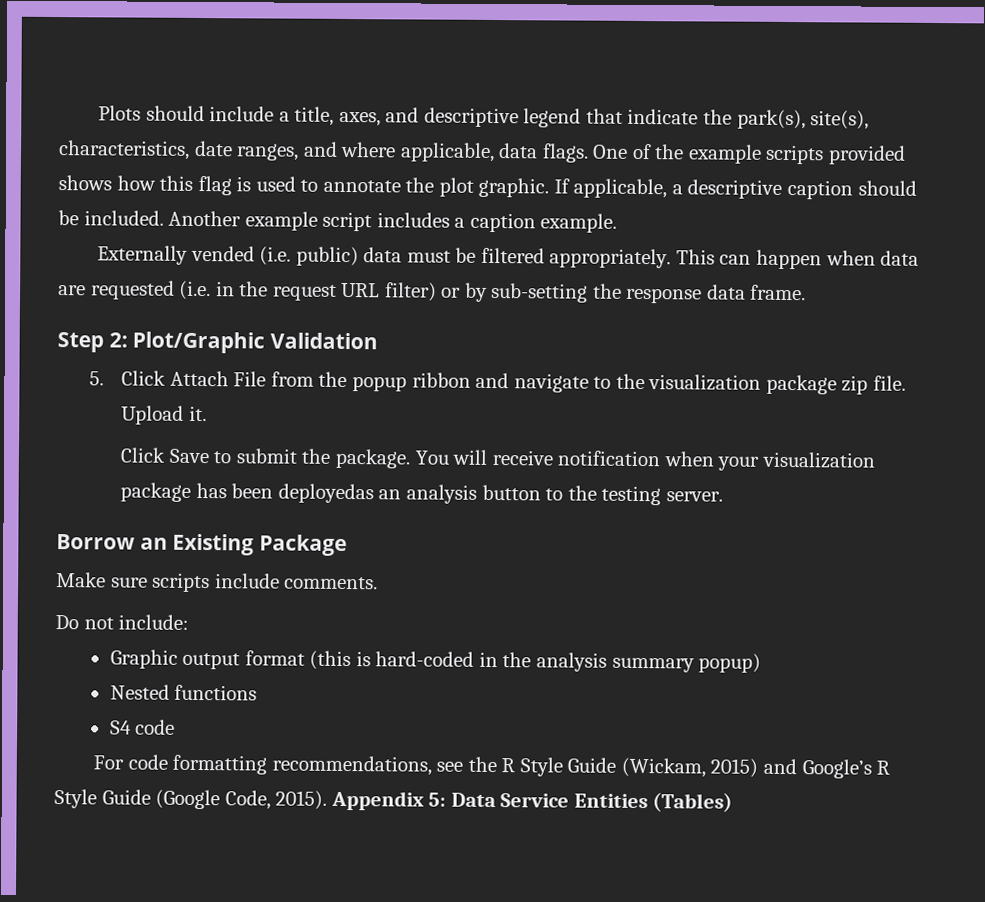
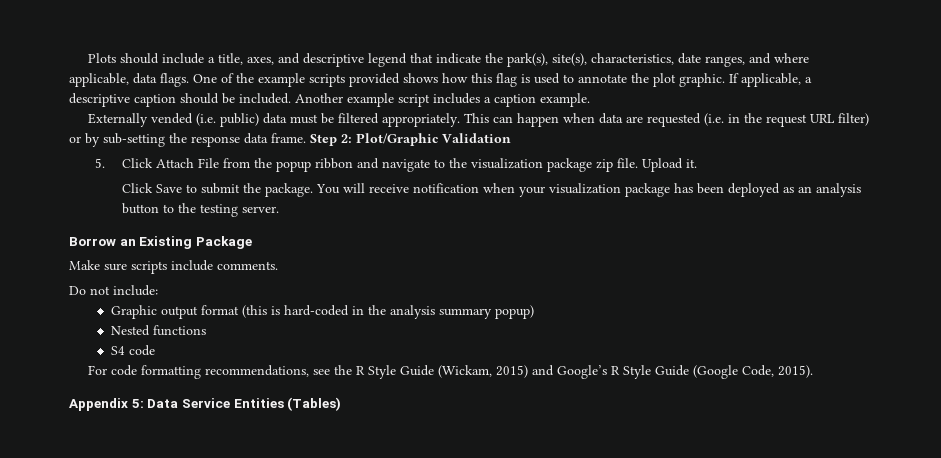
- This can happen when data are requested (i.e. in the request URL filter) or by sub-setting the response data frame.
- Step 2: Plot/Graphic Validation
+ This can happen when data are requested (i.e. in the request URL filter) or by sub-setting the response data frame. Step 2: Plot/Graphic Validation
- You will receive notification when your visualization package has been deployedas an analysis button to the testing server.
+ You will receive notification when your visualization package has been deployed as an analysis button to the testing server.
- For code formatting recommendations, see the R Style Guide (Wickam, 2015) and Google’s R Style Guide (Google Code, 2015). Appendix 5: Data Service Entities (Tables)
+ For code formatting recommendations, see the R Style Guide (Wickam, 2015) and Google’s R Style Guide (Google Code, 2015).
+ Appendix 5: Data Service Entities (Tables)

